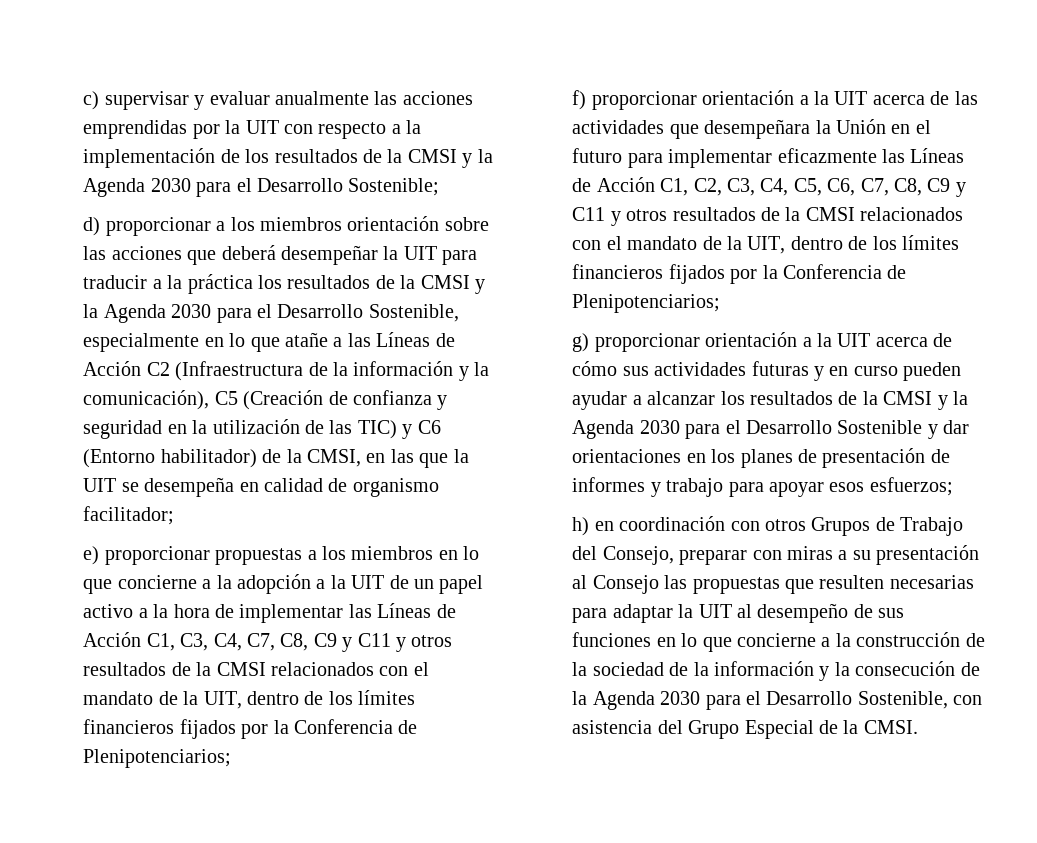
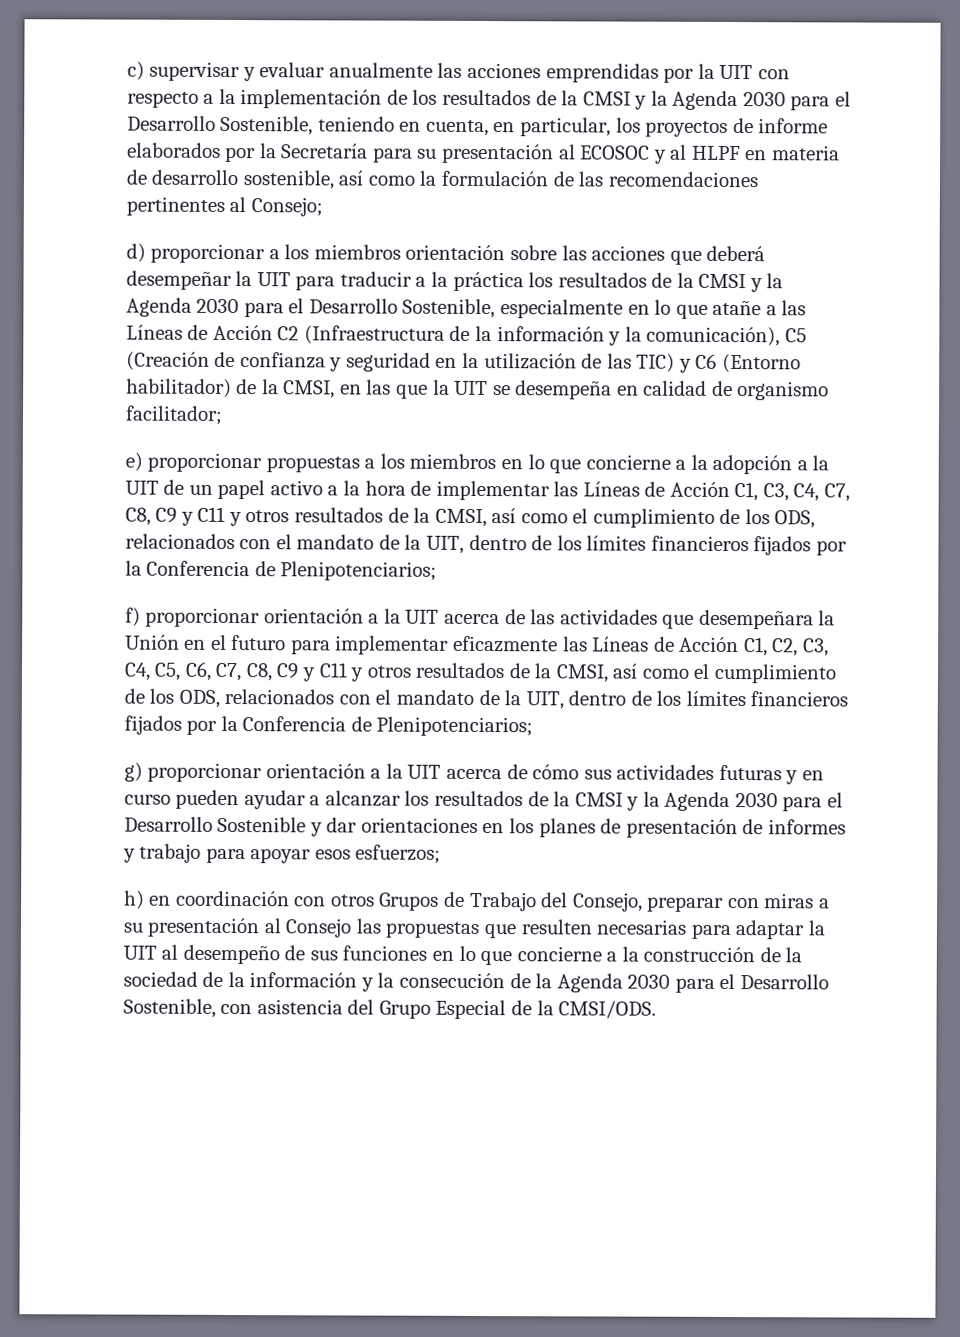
- c) supervisar y evaluar anualmente las acciones emprendidas por la UIT con respecto a la implementación de los resultados de la CMSI y la Agenda 2030 para el Desarrollo Sostenible;
+ c) supervisar y evaluar anualmente las acciones emprendidas por la UIT con respecto a la implementación de los resultados de la CMSI y la Agenda 2030 para el Desarrollo Sostenible, teniendo en cuenta, en particular, los proyectos de informe elaborados por la Secretaría para su presentación al ECOSOC y al HLPF en materia de desarrollo sostenible, así como la formulación de las recomendaciones pertinentes al Consejo;
- e) proporcionar propuestas a los miembros en lo que concierne a la adopción a la UIT de un papel activo a la hora de implementar las Líneas de Acción C1, C3, C4, C7, C8, C9 y C11 y otros resultados de la CMSI relacionados con el mandato de la UIT, dentro de los límites financieros fijados por la Conferencia de Plenipotenciarios;
+ e) proporcionar propuestas a los miembros en lo que concierne a la adopción a la UIT de un papel activo a la hora de implementar las Líneas de Acción C1, C3, C4, C7, C8, C9 y C11 y otros resultados de la CMSI, así como el cumplimiento de los ODS, relacionados con el mandato de la UIT, dentro de los límites financieros fijados por la Conferencia de Plenipotenciarios;
- f) proporcionar orientación a la UIT acerca de las actividades que desempeñara la Unión en el futuro para implementar eficazmente las Líneas de Acción C1, C2, C3, C4, C5, C6, C7, C8, C9 y C11 y otros resultados de la CMSI relacionados con el mandato de la UIT, dentro de los límites financieros fijados por la Conferencia de Plenipotenciarios;
+ f) proporcionar orientación a la UIT acerca de las actividades que desempeñara la Unión en el futuro para implementar eficazmente las Líneas de Acción C1, C2, C3, C4, C5, C6, C7, C8, C9 y C11 y otros resultados de la CMSI, así como el cumplimiento de los ODS, relacionados con el mandato de la UIT, dentro de los límites financieros fijados por la Conferencia de Plenipotenciarios;
- h) en coordinación con otros Grupos de Trabajo del Consejo, preparar con miras a su presentación al Consejo las propuestas que resulten necesarias para adaptar la UIT al desempeño de sus funciones en lo que concierne a la construcción de la sociedad de la información y la consecución de la Agenda 2030 para el Desarrollo Sostenible, con asistencia del Grupo Especial de la CMSI.
+ h) en coordinación con otros Grupos de Trabajo del Consejo, preparar con miras a su presentación al Consejo las propuestas que resulten necesarias para adaptar la UIT al desempeño de sus funciones en lo que concierne a la construcción de la sociedad de la información y la consecución de la Agenda 2030 para el Desarrollo Sostenible, con asistencia del Grupo Especial de la CMSI/ODS.

